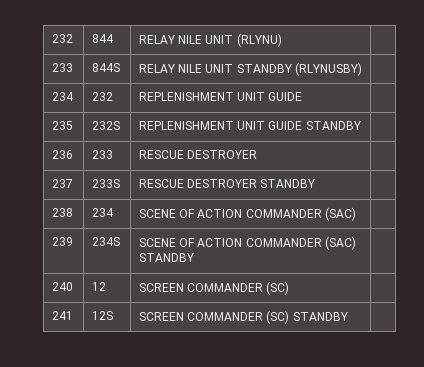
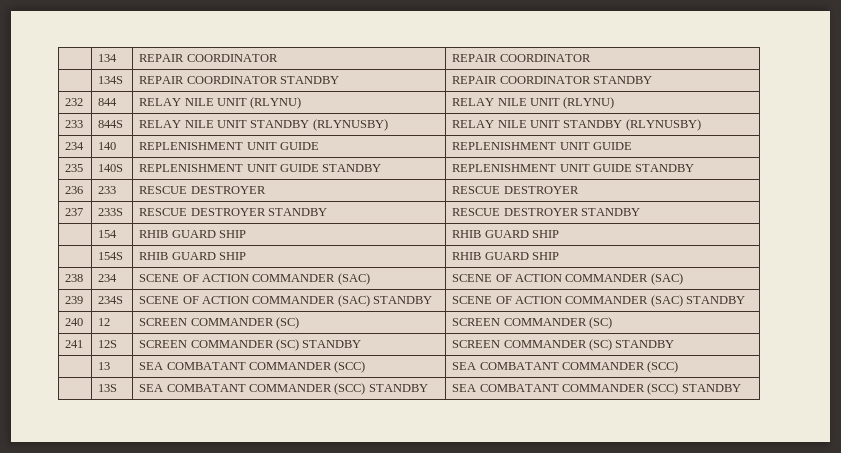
+ | 134 | REPAIR COORDINATOR | REPAIR COORDINATOR
+ | 134S | REPAIR COORDINATOR STANDBY | REPAIR COORDINATOR STANDBY
- 232 | 844 | RELAY NILE UNIT (RLYNU) |
+ 232 | 844 | RELAY NILE UNIT (RLYNU) | RELAY NILE UNIT (RLYNU)
- 233 | 844S | RELAY NILE UNIT STANDBY (RLYNUSBY) |
- 234 | 232 | REPLENISHMENT UNIT GUIDE |
+ 233 | 844S | RELAY NILE UNIT STANDBY (RLYNUSBY) | RELAY NILE UNIT STANDBY (RLYNUSBY)
+ 234 | 140 | REPLENISHMENT UNIT GUIDE | REPLENISHMENT UNIT GUIDE
- 235 | 232S | REPLENISHMENT UNIT GUIDE STANDBY |
+ 235 | 140S | REPLENISHMENT UNIT GUIDE STANDBY | REPLENISHMENT UNIT GUIDE STANDBY
- 236 | 233 | RESCUE DESTROYER |
+ 236 | 233 | RESCUE DESTROYER | RESCUE DESTROYER
- 237 | 233S | RESCUE DESTROYER STANDBY |
+ 237 | 233S | RESCUE DESTROYER STANDBY | RESCUE DESTROYER STANDBY
+ | 154 | RHIB GUARD SHIP | RHIB GUARD SHIP
+ | 154S | RHIB GUARD SHIP | RHIB GUARD SHIP
- 238 | 234 | SCENE OF ACTION COMMANDER (SAC) |
+ 238 | 234 | SCENE OF ACTION COMMANDER (SAC) | SCENE OF ACTION COMMANDER (SAC)
- 239 | 234S | SCENE OF ACTION COMMANDER (SAC) STANDBY |
+ 239 | 234S | SCENE OF ACTION COMMANDER (SAC) STANDBY | SCENE OF ACTION COMMANDER (SAC) STANDBY
- 240 | 12 | SCREEN COMMANDER (SC) |
+ 240 | 12 | SCREEN COMMANDER (SC) | SCREEN COMMANDER (SC)
- 241 | 12S | SCREEN COMMANDER (SC) STANDBY |
+ 241 | 12S | SCREEN COMMANDER (SC) STANDBY | SCREEN COMMANDER (SC) STANDBY
+ | 13 | SEA COMBATANT COMMANDER (SCC) | SEA COMBATANT COMMANDER (SCC)
+ | 13S | SEA COMBATANT COMMANDER (SCC) STANDBY | SEA COMBATANT COMMANDER (SCC) STANDBY

